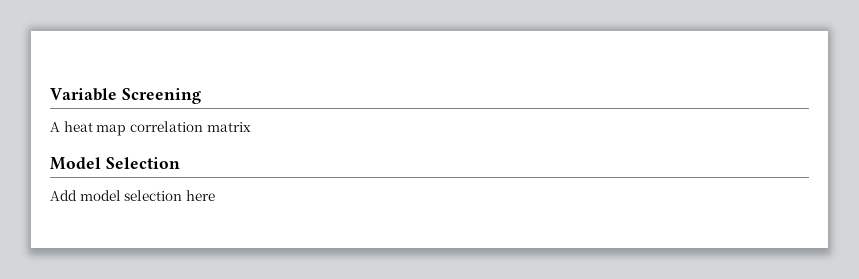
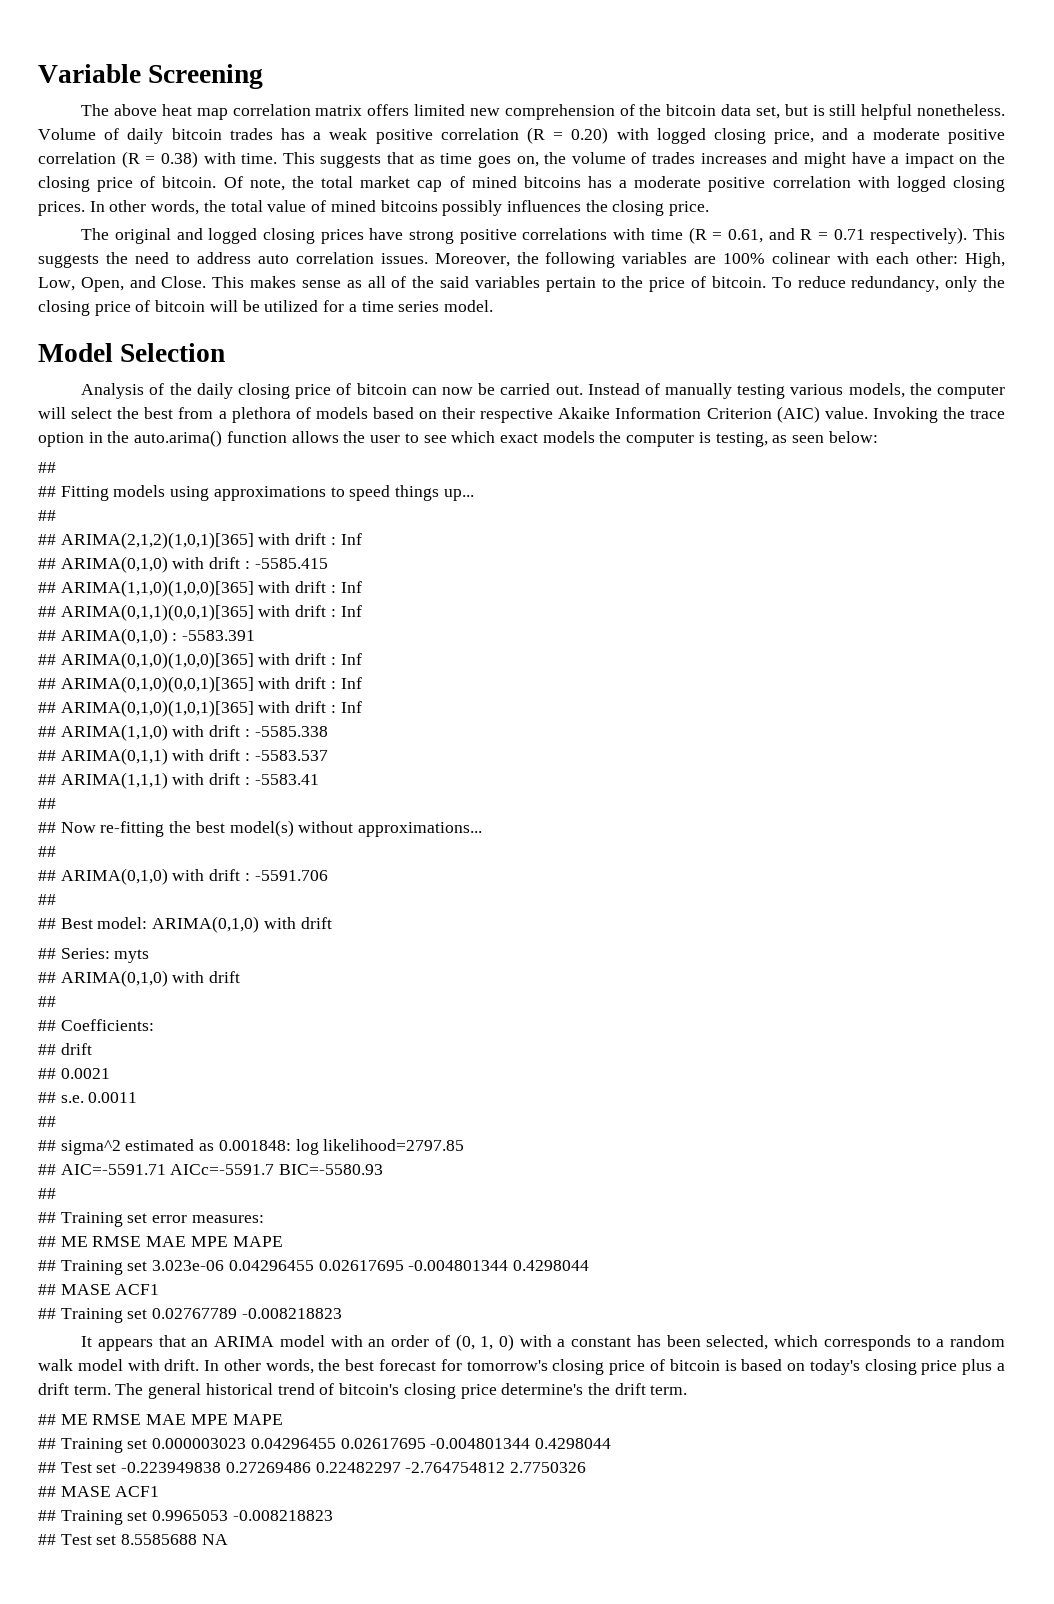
- A heat map correlation matrix
+ The above heat map correlation matrix offers limited new comprehension of the bitcoin data set, but is still helpful nonetheless. Volume of daily bitcoin trades has a weak positive correlation (R = 0.20) with logged closing price, and a moderate positive correlation (R = 0.38) with time. This suggests that as time goes on, the volume of trades increases and might have a impact on the closing price of bitcoin. Of note, the total market cap of mined bitcoins has a moderate positive correlation with logged closing prices. In other words, the total value of mined bitcoins possibly influences the closing price.
+ The original and logged closing prices have strong positive correlations with time (R = 0.61, and R = 0.71 respectively). This suggests the need to address auto correlation issues. Moreover, the following variables are 100% colinear with each other: High, Low, Open, and Close. This makes sense as all of the said variables pertain to the price of bitcoin. To reduce redundancy, only the closing price of bitcoin will be utilized for a time series model.
  Model Selection
- Add model selection here
+ Analysis of the daily closing price of bitcoin can now be carried out. Instead of manually testing various models, the computer will select the best from a plethora of models based on their respective Akaike Information Criterion (AIC) value. Invoking the trace option in the auto.arima() function allows the user to see which exact models the computer is testing, as seen below:
+ ##
+ ## Fitting models using approximations to speed things up...
+ ##
+ ## ARIMA(2,1,2)(1,0,1)[365] with drift : Inf
+ ## ARIMA(0,1,0) with drift : -5585.415
+ ## ARIMA(1,1,0)(1,0,0)[365] with drift : Inf
+ ## ARIMA(0,1,1)(0,0,1)[365] with drift : Inf
+ ## ARIMA(0,1,0) : -5583.391
+ ## ARIMA(0,1,0)(1,0,0)[365] with drift : Inf
+ ## ARIMA(0,1,0)(0,0,1)[365] with drift : Inf
+ ## ARIMA(0,1,0)(1,0,1)[365] with drift : Inf
+ ## ARIMA(1,1,0) with drift : -5585.338
+ ## ARIMA(0,1,1) with drift : -5583.537
+ ## ARIMA(1,1,1) with drift : -5583.41
+ ##
+ ## Now re-fitting the best model(s) without approximations...
+ ##
+ ## ARIMA(0,1,0) with drift : -5591.706
+ ##
+ ## Best model: ARIMA(0,1,0) with drift
+ ## Series: myts
+ ## ARIMA(0,1,0) with drift
+ ##
+ ## Coefficients:
+ ## drift
+ ## 0.0021
+ ## s.e. 0.0011
+ ##
+ ## sigma^2 estimated as 0.001848: log likelihood=2797.85
+ ## AIC=-5591.71 AICc=-5591.7 BIC=-5580.93
+ ##
+ ## Training set error measures:
+ ## ME RMSE MAE MPE MAPE
+ ## Training set 3.023e-06 0.04296455 0.02617695 -0.004801344 0.4298044
+ ## MASE ACF1
+ ## Training set 0.02767789 -0.008218823
+ It appears that an ARIMA model with an order of (0, 1, 0) with a constant has been selected, which corresponds to a random walk model with drift. In other words, the best forecast for tomorrow's closing price of bitcoin is based on today's closing price plus a drift term. The general historical trend of bitcoin's closing price determine's the drift term.
+ ## ME RMSE MAE MPE MAPE
+ ## Training set 0.000003023 0.04296455 0.02617695 -0.004801344 0.4298044
+ ## Test set -0.223949838 0.27269486 0.22482297 -2.764754812 2.7750326
+ ## MASE ACF1
+ ## Training set 0.9965053 -0.008218823
+ ## Test set 8.5585688 NA

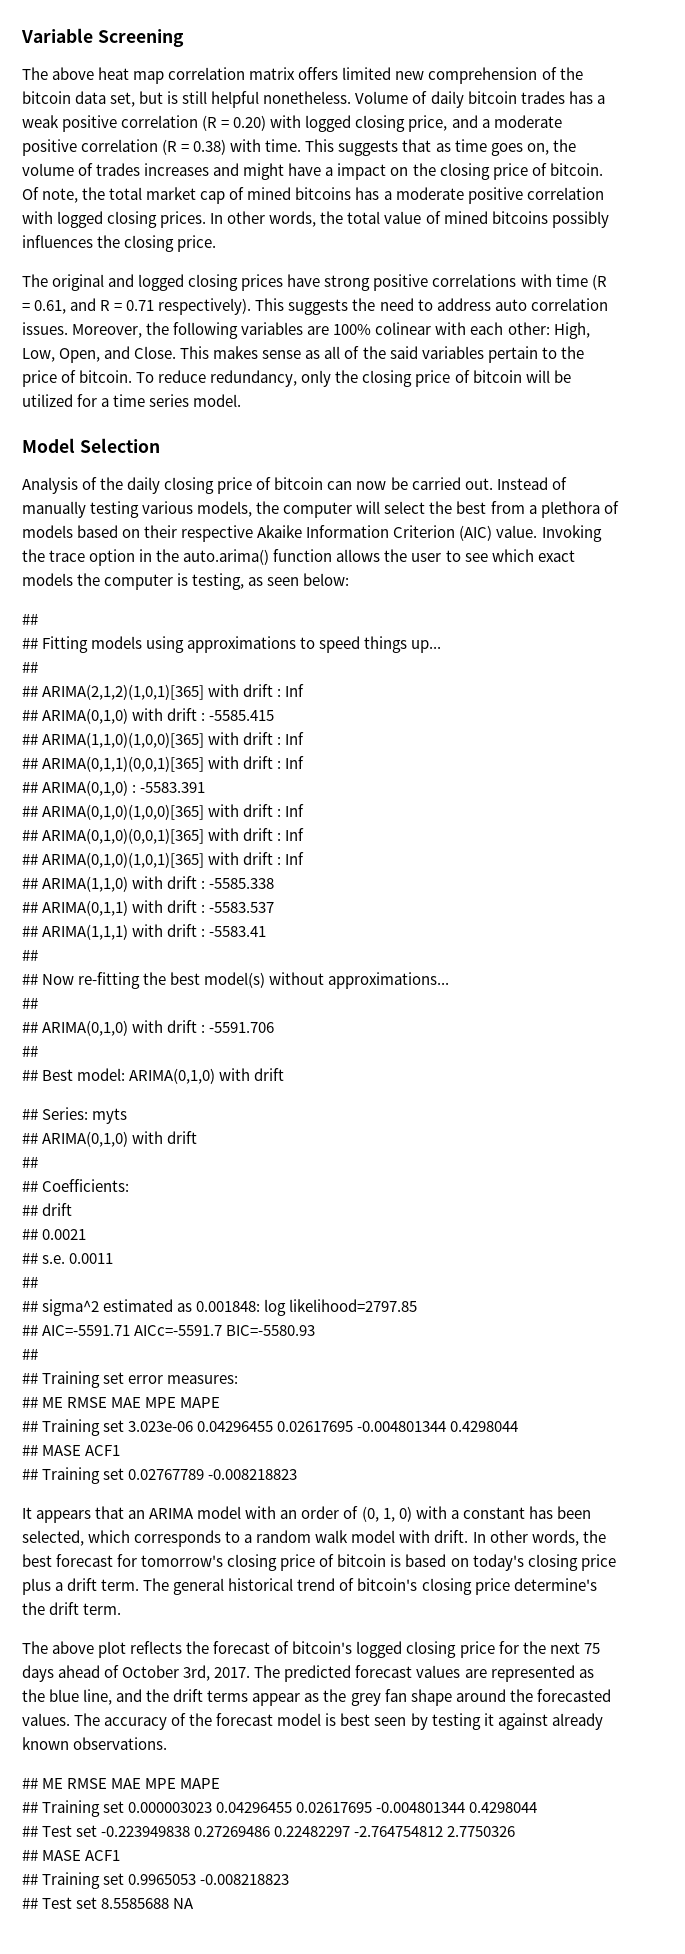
+ The above plot reflects the forecast of bitcoin's logged closing price for the next 75 days ahead of October 3rd, 2017. The predicted forecast values are represented as the blue line, and the drift terms appear as the grey fan shape around the forecasted values. The accuracy of the forecast model is best seen by testing it against already known observations.

